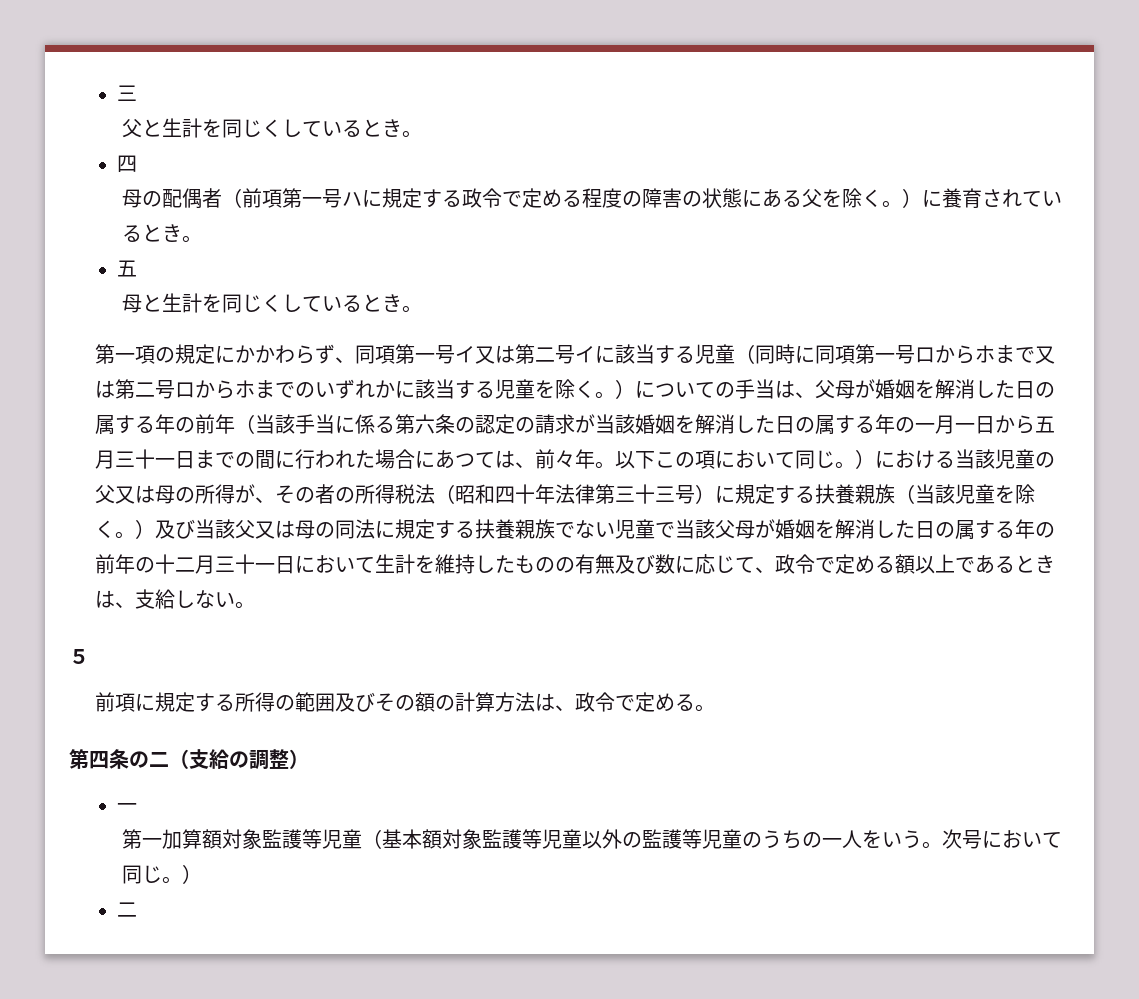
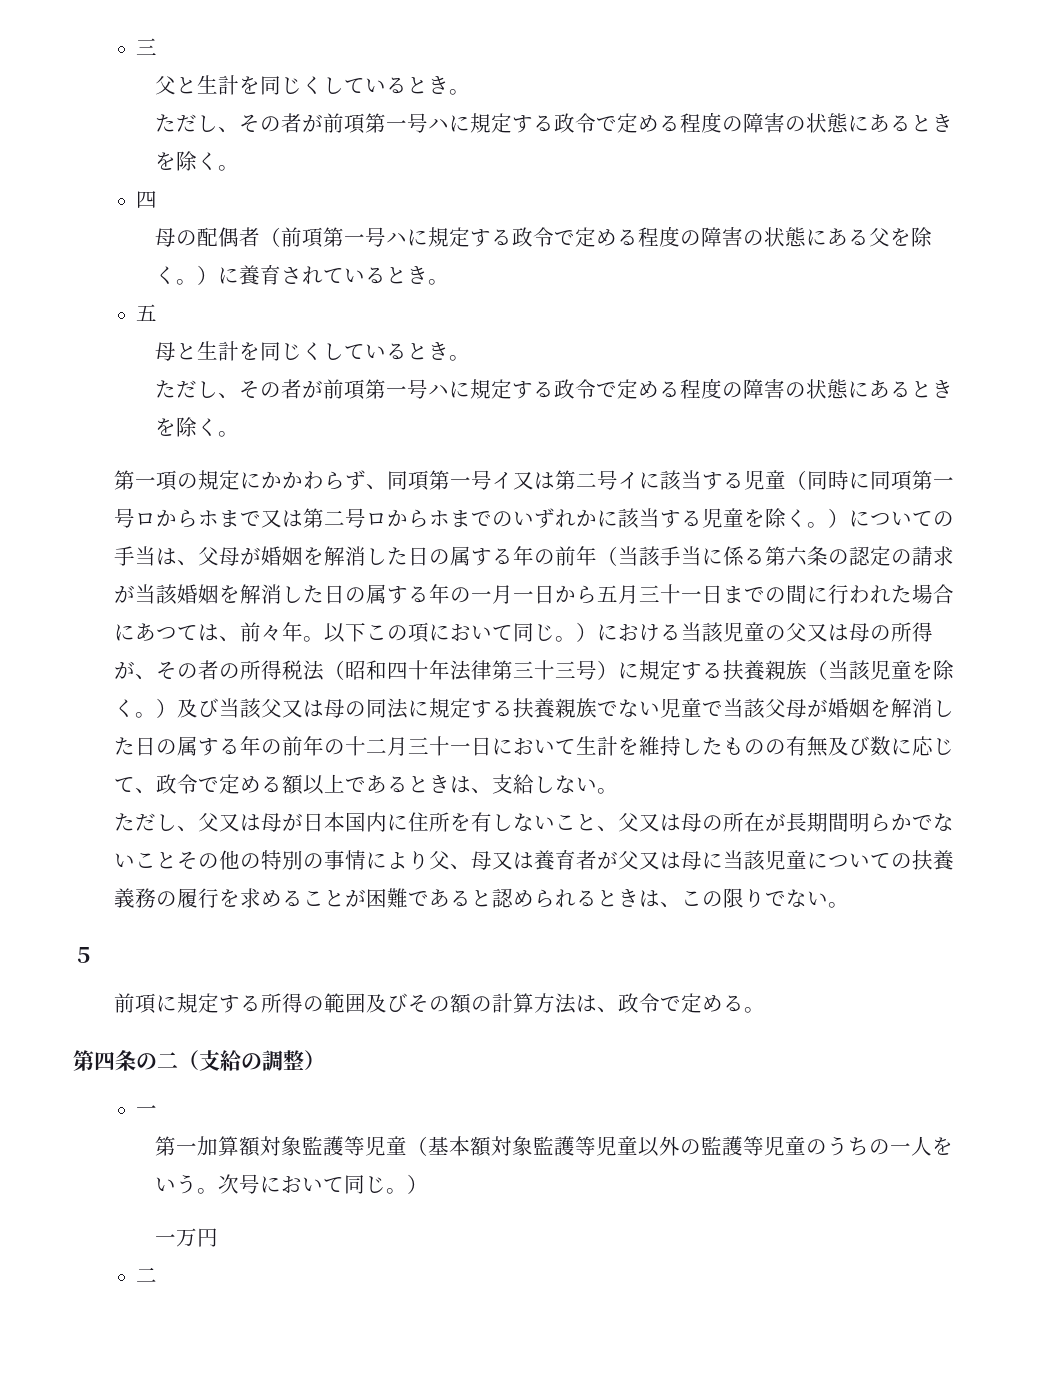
  父と生計を同じくしているとき。
+ ただし、その者が前項第一号ハに規定する政令で定める程度の障害の状態にあるときを除く。
  母と生計を同じくしているとき。
+ ただし、その者が前項第一号ハに規定する政令で定める程度の障害の状態にあるときを除く。
+ ただし、父又は母が日本国内に住所を有しないこと、父又は母の所在が長期間明らかでないことその他の特別の事情により父、母又は養育者が父又は母に当該児童についての扶養義務の履行を求めることが困難であると認められるときは、この限りでない。
+ 一万円

